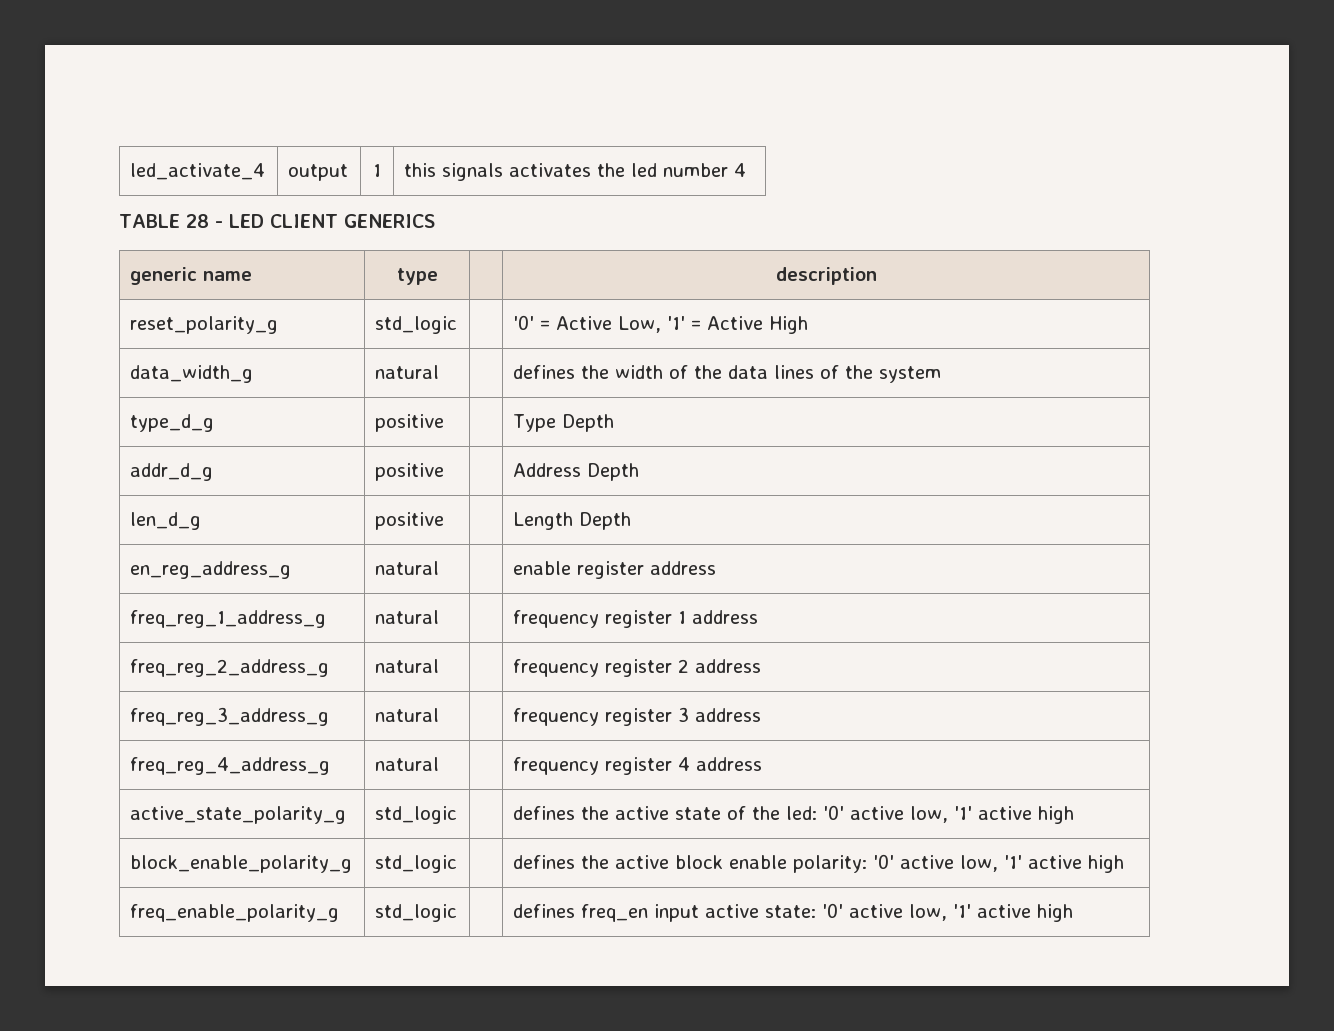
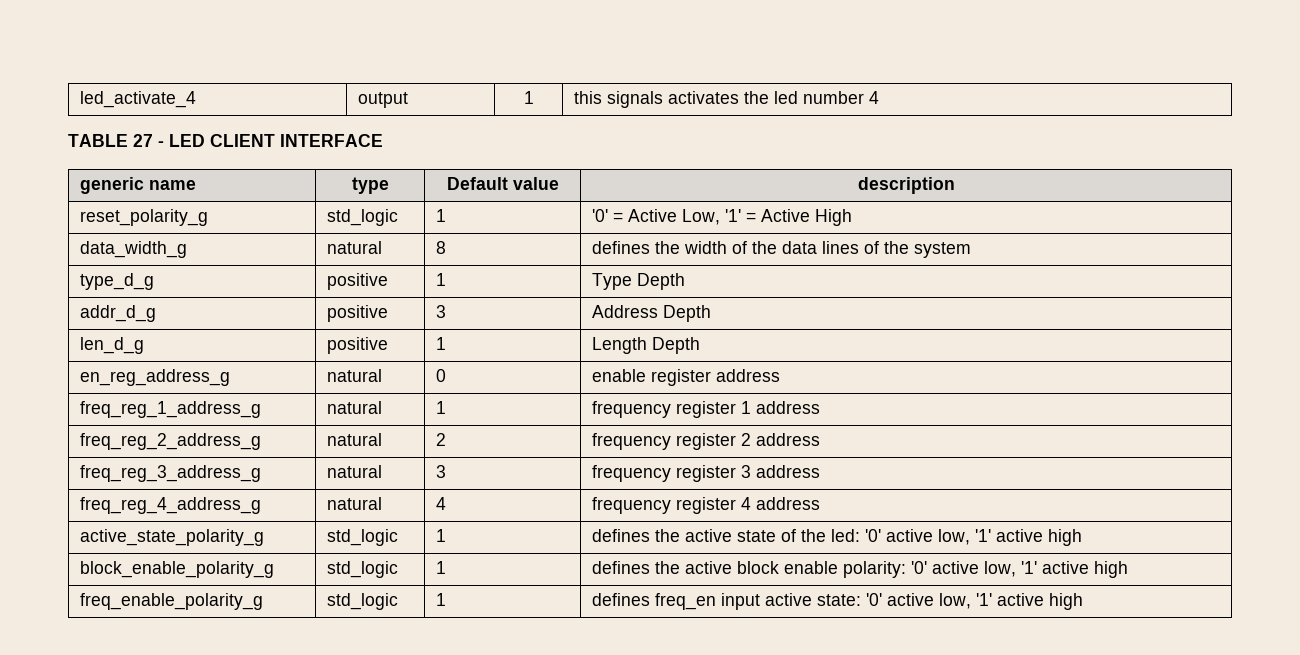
- TABLE 28 - LED CLIENT GENERICS
+ TABLE 27 - LED CLIENT INTERFACE
- generic name | type | | description
+ generic name | type | Default value | description
- reset_polarity_g | std_logic | | '0' = Active Low, '1' = Active High
+ reset_polarity_g | std_logic | 1 | '0' = Active Low, '1' = Active High
- data_width_g | natural | | defines the width of the data lines of the system
+ data_width_g | natural | 8 | defines the width of the data lines of the system
- type_d_g | positive | | Type Depth
+ type_d_g | positive | 1 | Type Depth
- addr_d_g | positive | | Address Depth
+ addr_d_g | positive | 3 | Address Depth
- len_d_g | positive | | Length Depth
+ len_d_g | positive | 1 | Length Depth
- en_reg_address_g | natural | | enable register address
+ en_reg_address_g | natural | 0 | enable register address
- freq_reg_1_address_g | natural | | frequency register 1 address
+ freq_reg_1_address_g | natural | 1 | frequency register 1 address
- freq_reg_2_address_g | natural | | frequency register 2 address
+ freq_reg_2_address_g | natural | 2 | frequency register 2 address
- freq_reg_3_address_g | natural | | frequency register 3 address
+ freq_reg_3_address_g | natural | 3 | frequency register 3 address
- freq_reg_4_address_g | natural | | frequency register 4 address
+ freq_reg_4_address_g | natural | 4 | frequency register 4 address
- active_state_polarity_g | std_logic | | defines the active state of the led: '0' active low, '1' active high
+ active_state_polarity_g | std_logic | 1 | defines the active state of the led: '0' active low, '1' active high
- block_enable_polarity_g | std_logic | | defines the active block enable polarity: '0' active low, '1' active high
+ block_enable_polarity_g | std_logic | 1 | defines the active block enable polarity: '0' active low, '1' active high
- freq_enable_polarity_g | std_logic | | defines freq_en input active state: '0' active low, '1' active high
+ freq_enable_polarity_g | std_logic | 1 | defines freq_en input active state: '0' active low, '1' active high

